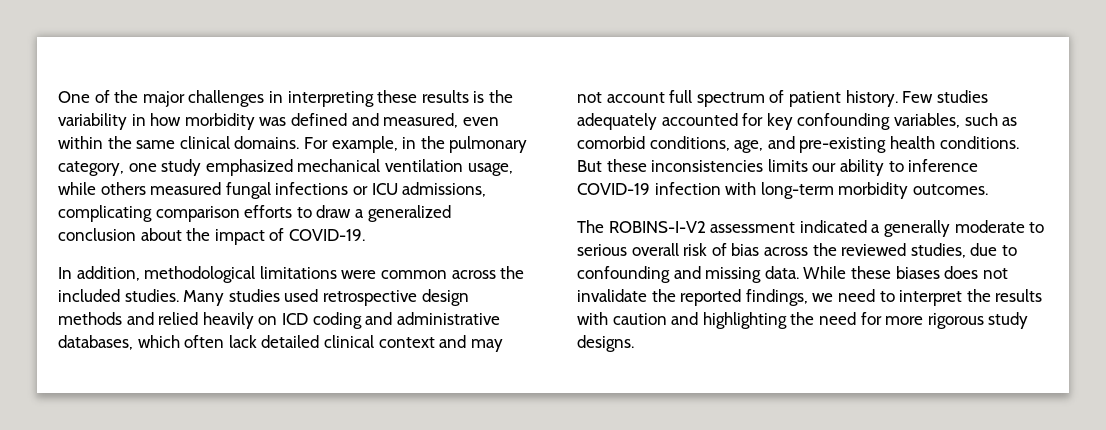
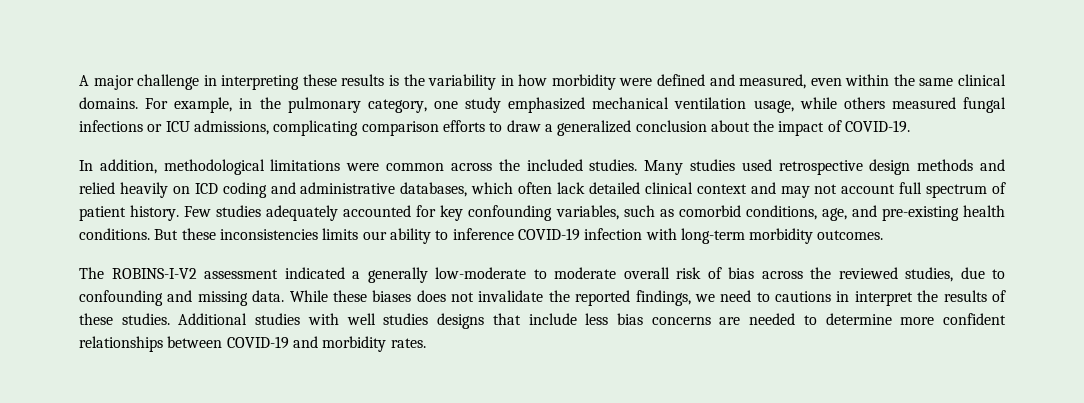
- One of the major challenges in interpreting these results is the variability in how morbidity was defined and measured, even within the same clinical domains.
+ A major challenge in interpreting these results is the variability in how morbidity were defined and measured, even within the same clinical domains.
- The ROBINS-I-V2 assessment indicated a generally moderate to serious overall risk of bias across the reviewed studies, due to confounding and missing data.
+ The ROBINS-I-V2 assessment indicated a generally low-moderate to moderate overall risk of bias across the reviewed studies, due to confounding and missing data.
- While these biases does not invalidate the reported findings, we need to interpret the results with caution and highlighting the need for more rigorous study designs.
+ While these biases does not invalidate the reported findings, we need to cautions in interpret the results of these studies. Additional studies with well studies designs that include less bias concerns are needed to determine more confident relationships between COVID-19 and morbidity rates.

